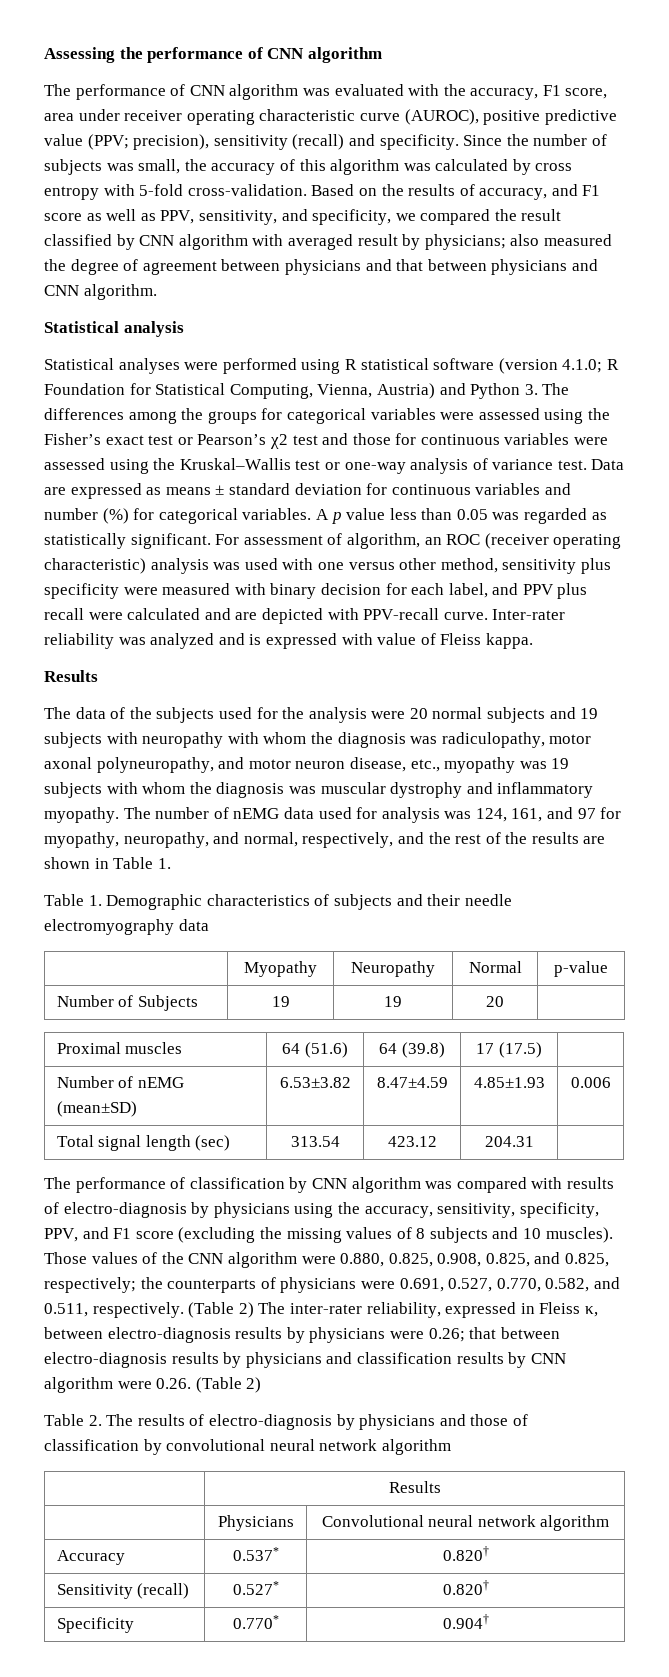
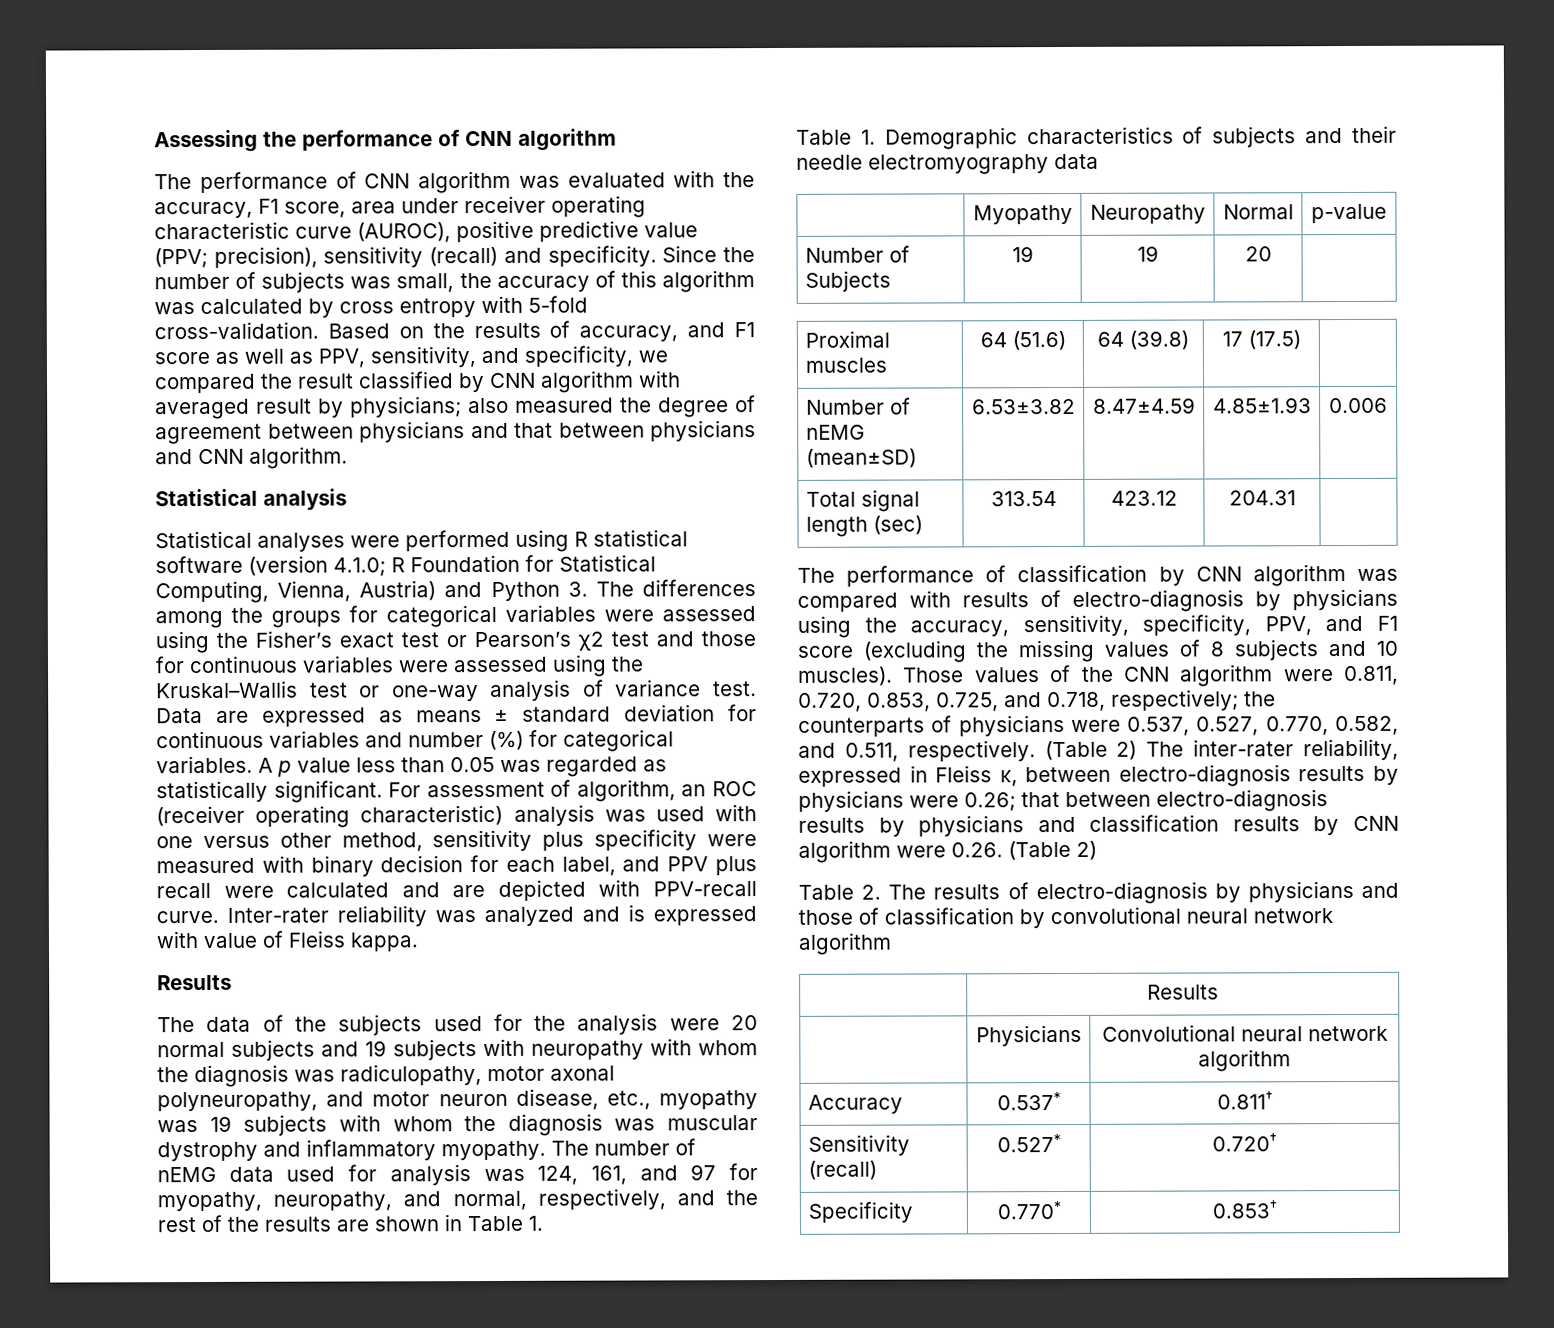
- Those values of the CNN algorithm were 0.880, 0.825, 0.908, 0.825, and 0.825, respectively; the counterparts of physicians were 0.691, 0.527, 0.770, 0.582, and 0.511, respectively.
+ Those values of the CNN algorithm were 0.811, 0.720, 0.853, 0.725, and 0.718, respectively; the counterparts of physicians were 0.537, 0.527, 0.770, 0.582, and 0.511, respectively.
- Accuracy | 0.537* | 0.820†
+ Accuracy | 0.537* | 0.811†
- Sensitivity (recall) | 0.527* | 0.820†
+ Sensitivity (recall) | 0.527* | 0.720†
- Specificity | 0.770* | 0.904†
+ Specificity | 0.770* | 0.853†

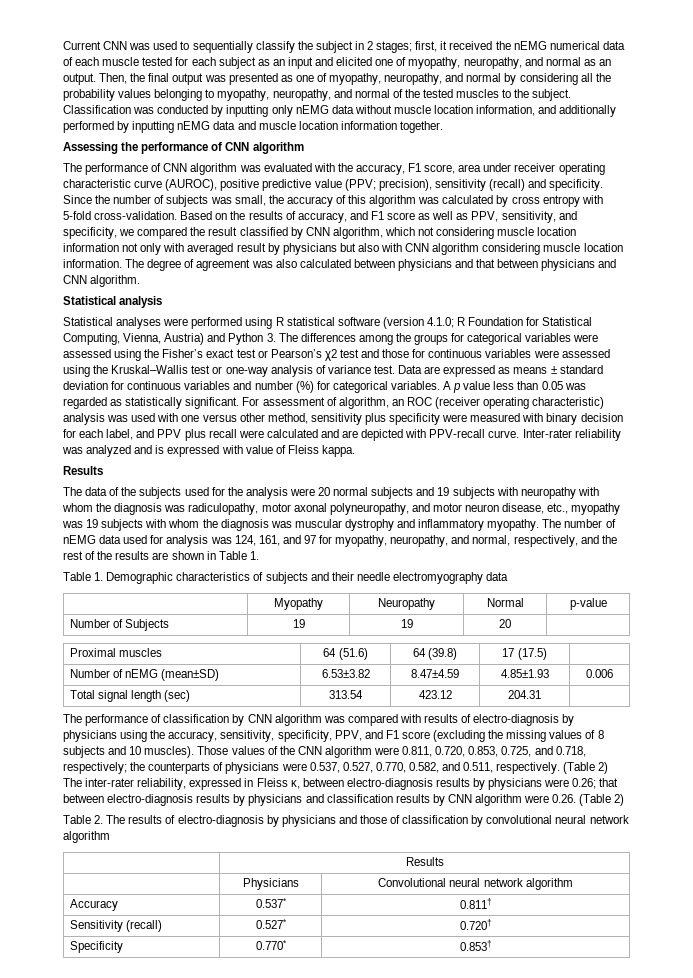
+ Current CNN was used to sequentially classify the subject in 2 stages; first, it received the nEMG numerical data of each muscle tested for each subject as an input and elicited one of myopathy, neuropathy, and normal as an output. Then, the final output was presented as one of myopathy, neuropathy, and normal by considering all the probability values belonging to myopathy, neuropathy, and normal of the tested muscles to the subject. Classification was conducted by inputting only nEMG data without muscle location information, and additionally performed by inputting nEMG data and muscle location information together.
- Based on the results of accuracy, and F1 score as well as PPV, sensitivity, and specificity, we compared the result classified by CNN algorithm with averaged result by physicians; also measured the degree of agreement between physicians and that between physicians and CNN algorithm.
+ Based on the results of accuracy, and F1 score as well as PPV, sensitivity, and specificity, we compared the result classified by CNN algorithm, which not considering muscle location information not only with averaged result by physicians but also with CNN algorithm considering muscle location information. The degree of agreement was also calculated between physicians and that between physicians and CNN algorithm.

